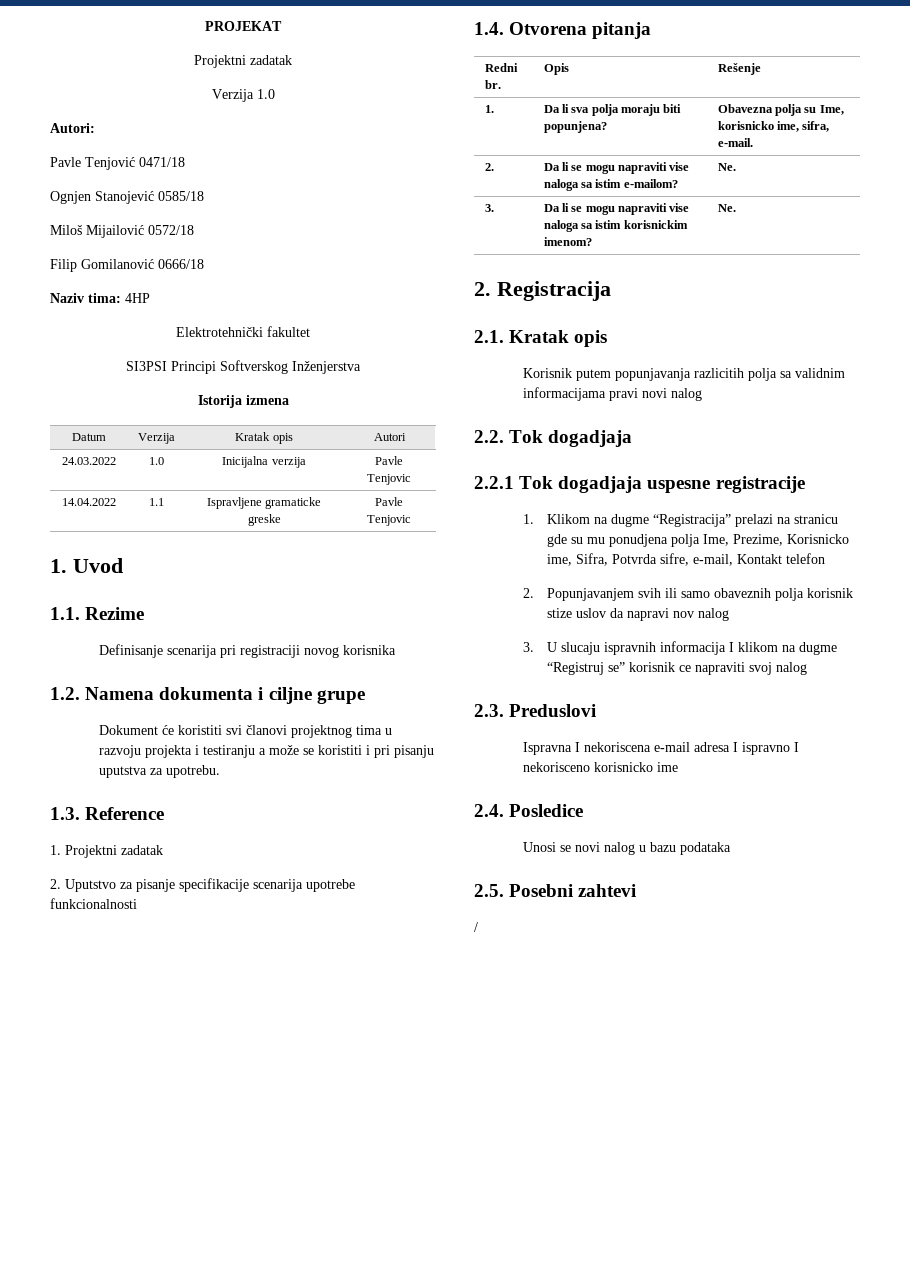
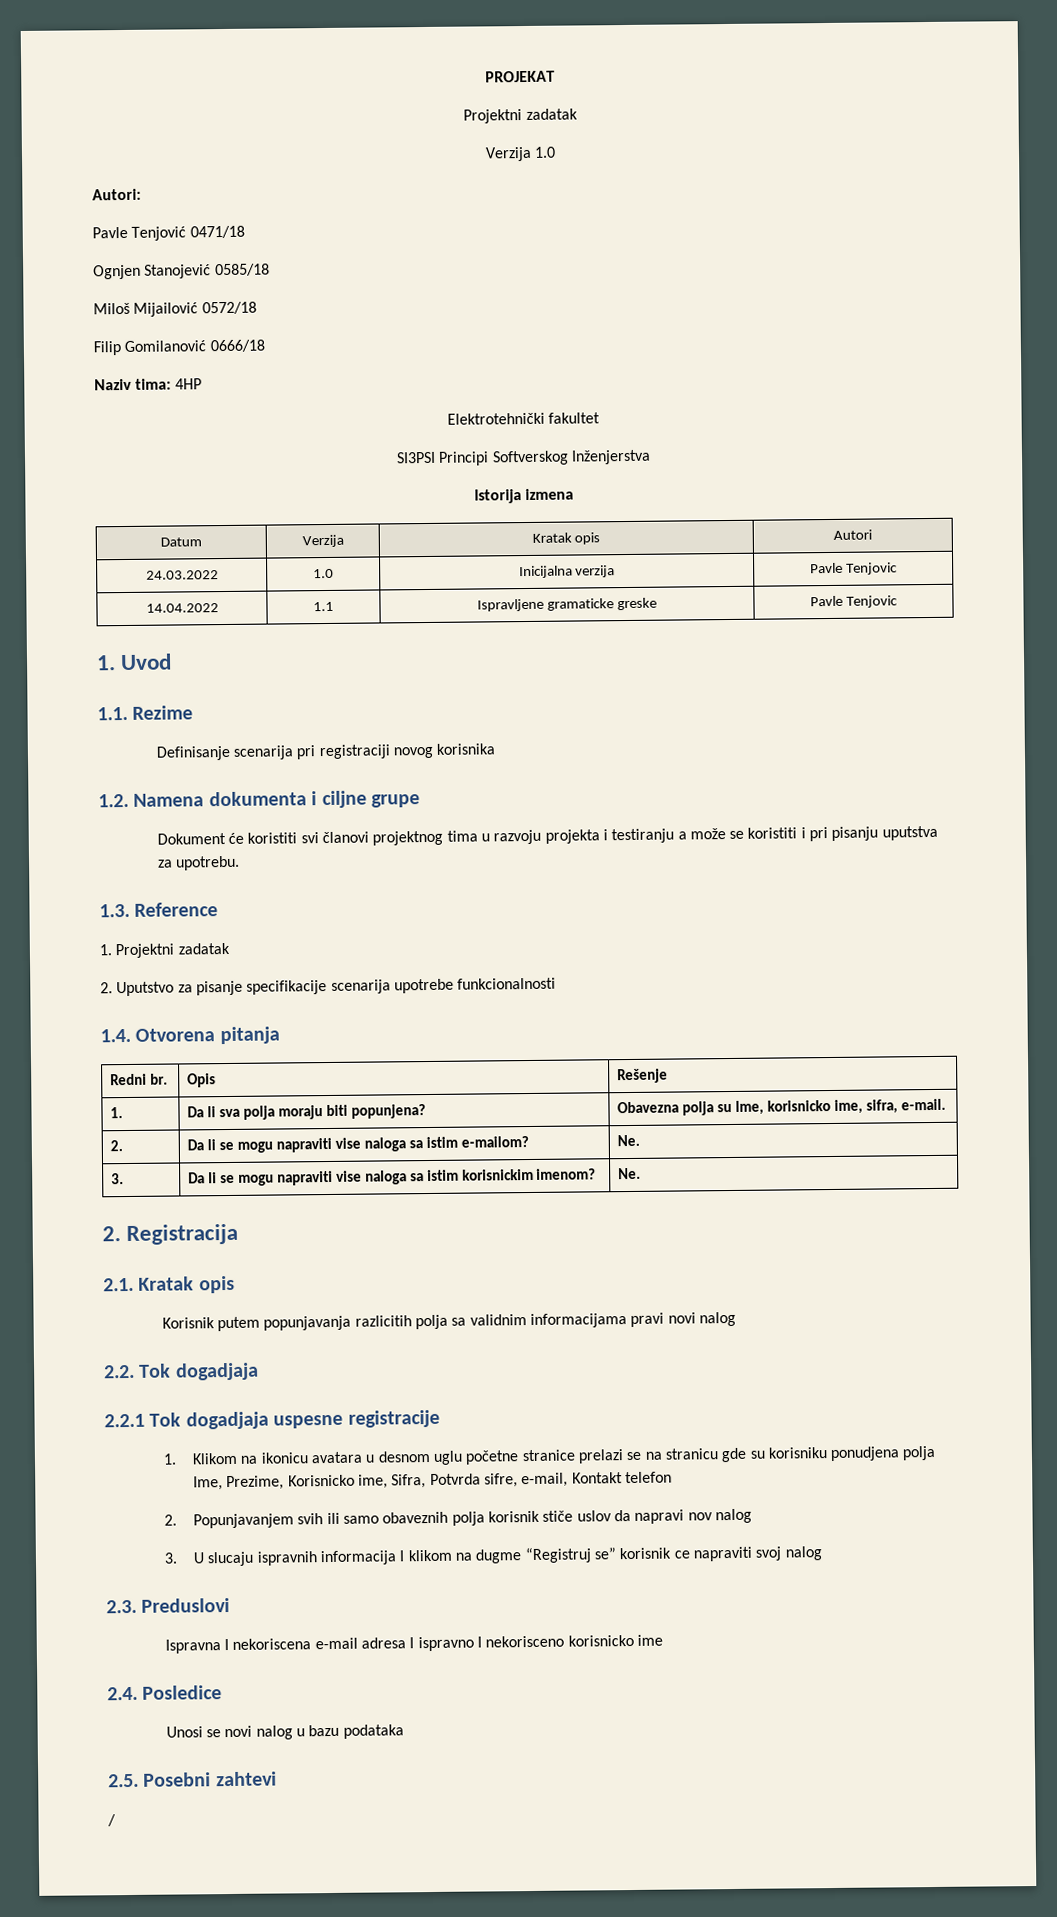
- 1. Klikom na dugme “Registracija” prelazi na stranicu gde su mu ponudjena polja Ime, Prezime, Korisnicko ime, Sifra, Potvrda sifre, e-mail, Kontakt telefon
+ 1. Klikom na ikonicu avatara u desnom uglu početne stranice prelazi se na stranicu gde su korisniku ponudjena polja Ime, Prezime, Korisnicko ime, Sifra, Potvrda sifre, e-mail, Kontakt telefon
- 2. Popunjavanjem svih ili samo obaveznih polja korisnik stize uslov da napravi nov nalog
+ 2. Popunjavanjem svih ili samo obaveznih polja korisnik stiče uslov da napravi nov nalog

